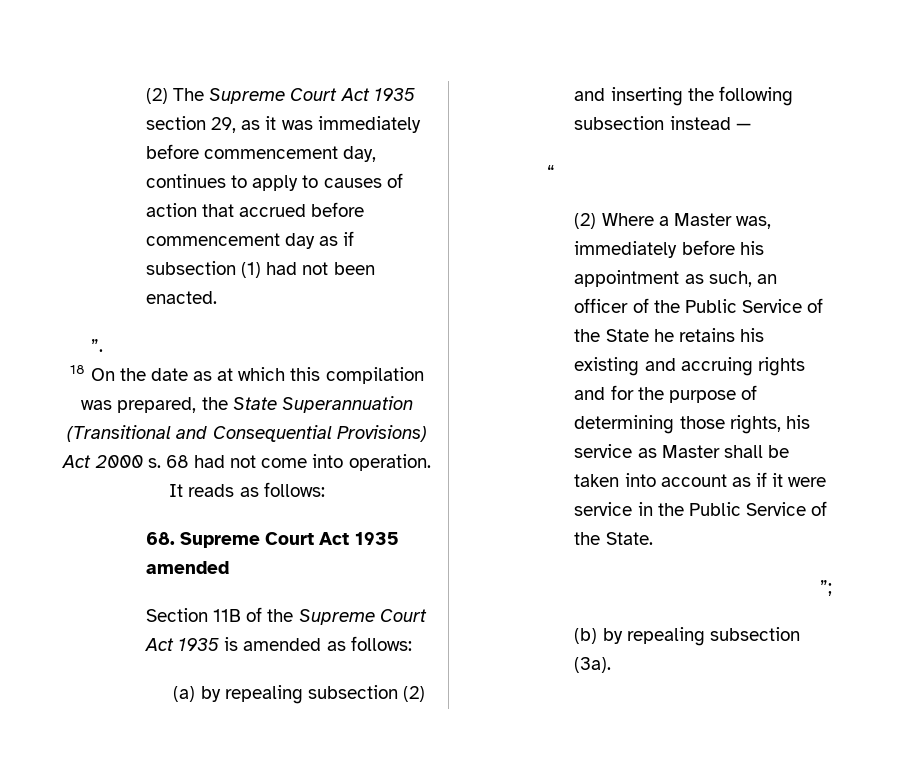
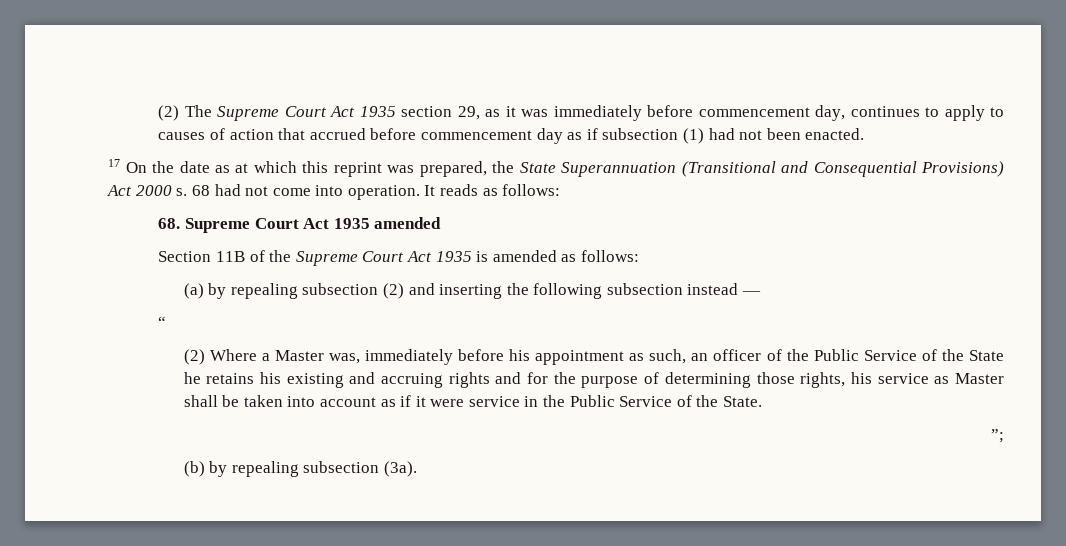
- ”.
- 18 On the date as at which this compilation was prepared, the State Superannuation (Transitional and Consequential Provisions) Act 2000 s.
+ 17 On the date as at which this reprint was prepared, the State Superannuation (Transitional and Consequential Provisions) Act 2000 s.

